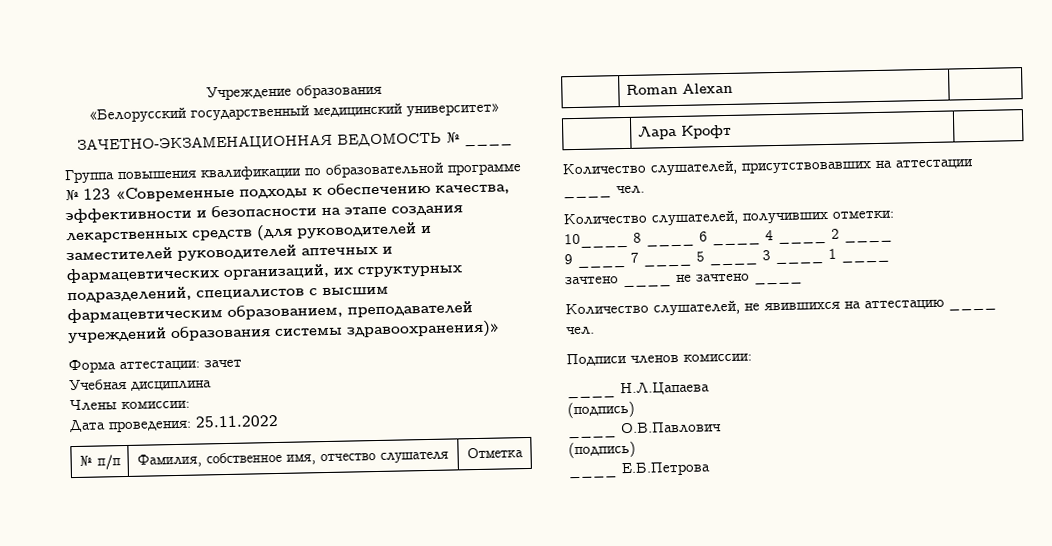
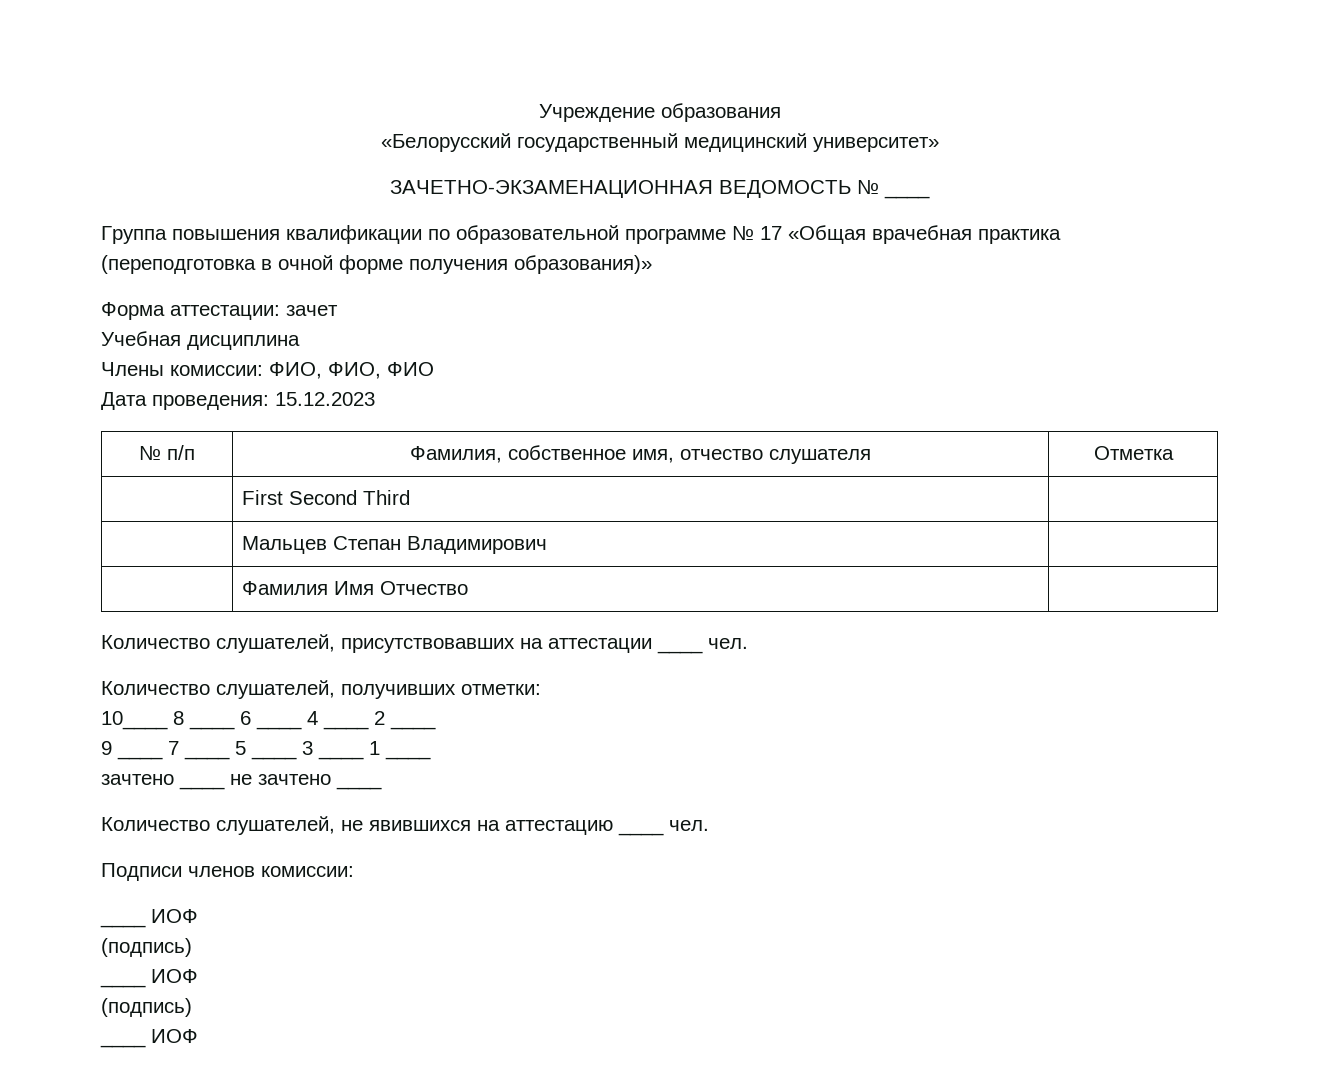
- Группа повышения квалификации по образовательной программе № 123 «Современные подходы к обеспечению качества, эффективности и безопасности на этапе создания лекарственных средств (для руководителей и заместителей руководителей аптечных и фармацевтических организаций, их структурных подразделений, специалистов с высшим фармацевтическим образованием, преподавателей учреждений образования системы здравоохранения)»
+ Группа повышения квалификации по образовательной программе № 17 «Общая врачебная практика (переподготовка в очной форме получения образования)»
- Члены комиссии:
+ Члены комиссии: ФИО, ФИО, ФИО
- Дата проведения: 25.11.2022
+ Дата проведения: 15.12.2023
- | Roman Alexan |
- | Лара Крофт |
+ | First Second Third |
+ | Мальцев Степан Владимирович |
+ | Фамилия Имя Отчество |
  Подписи членов комиссии:
- ____ Н.Л.Цапаева
+ ____ ИОФ
  (подпись)
- ____ О.В.Павлович
+ ____ ИОФ
  (подпись)
- ____ Е.Б.Петрова
+ ____ ИОФ

